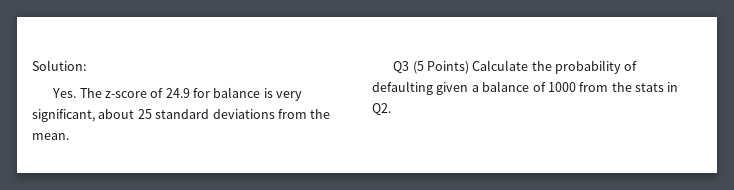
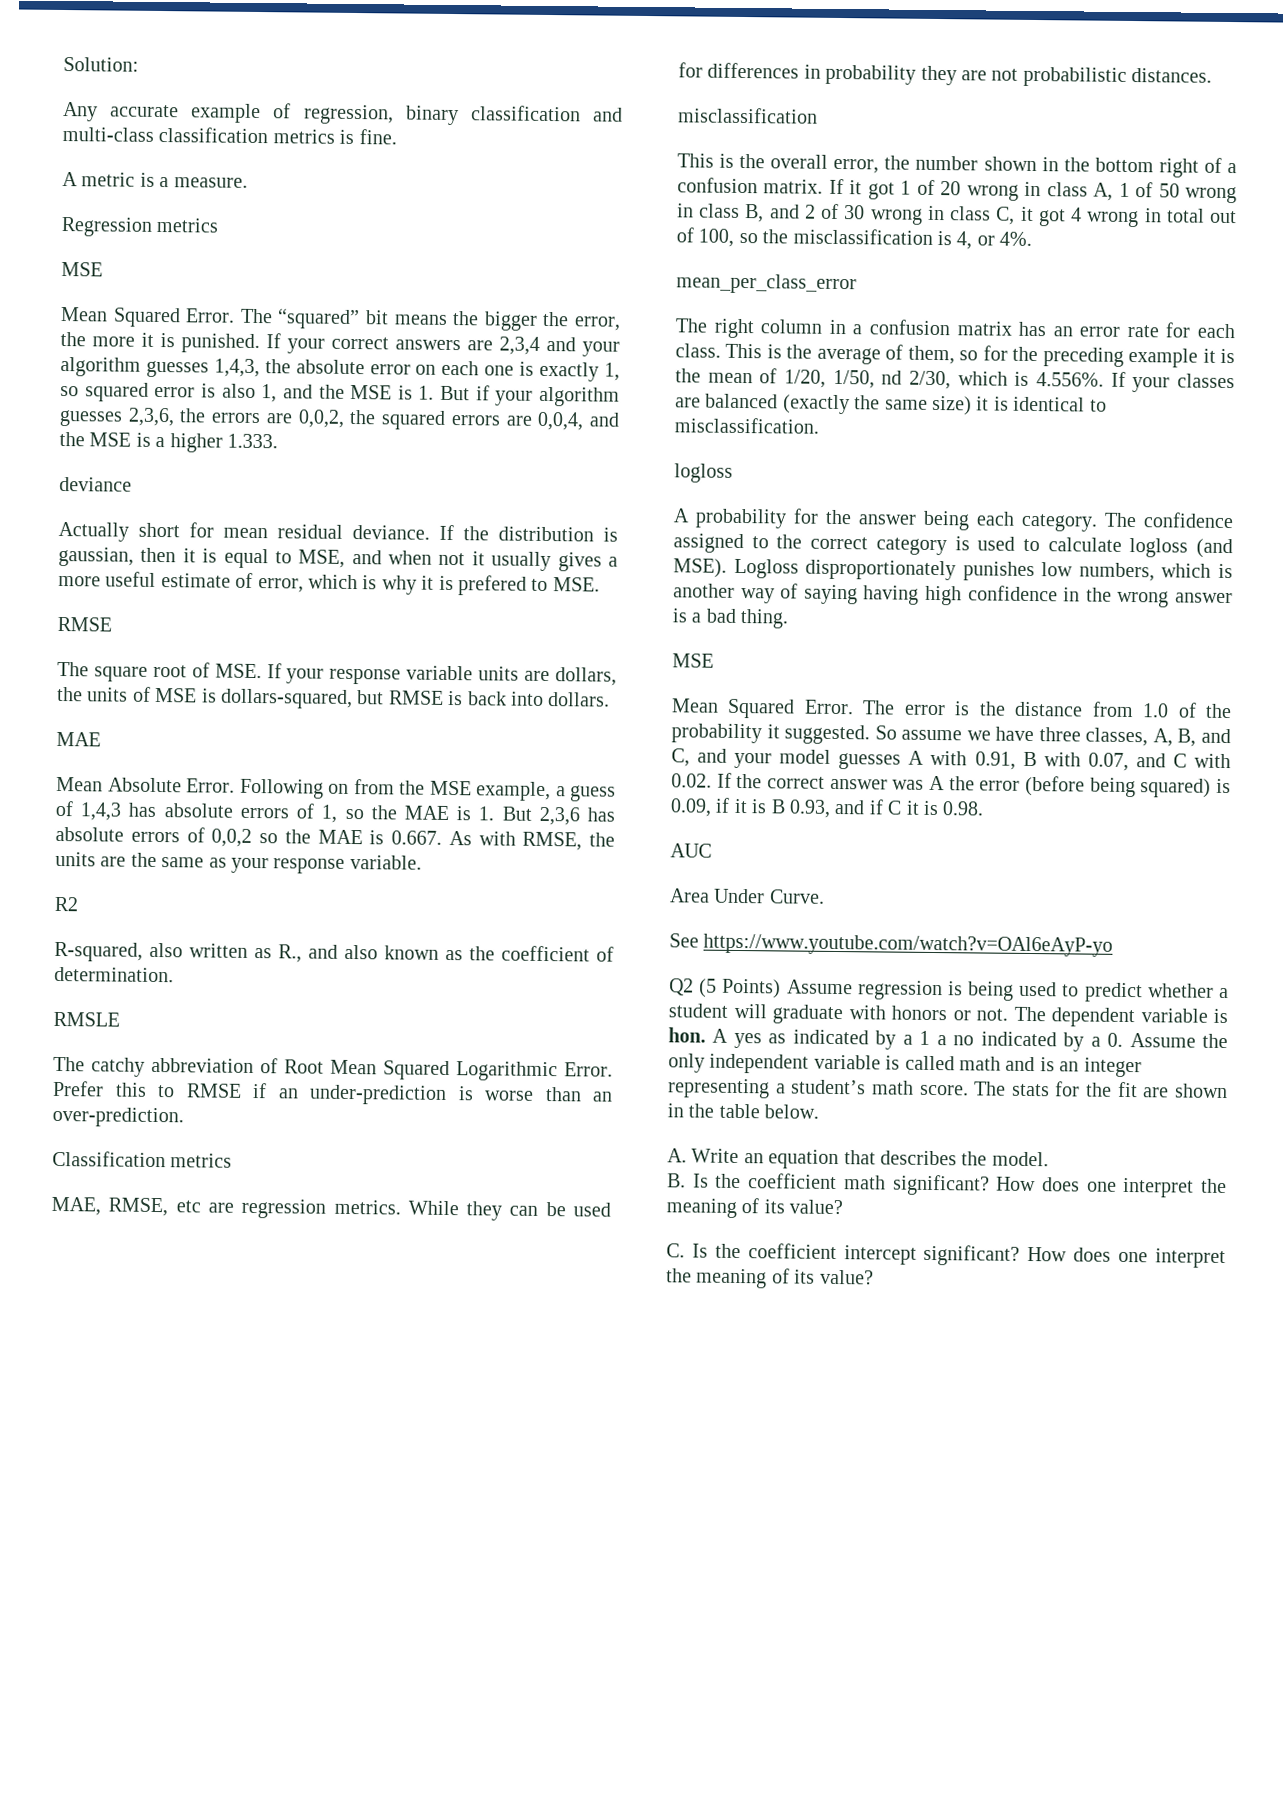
- Yes. The z-score of 24.9 for balance is very significant, about 25 standard deviations from the mean.
- Q3 (5 Points) Calculate the probability of defaulting given a balance of 1000 from the stats in Q2.
+ Any accurate example of regression, binary classification and multi-class classification metrics is fine.
+ A metric is a measure.
+ Regression metrics
+ MSE
+ Mean Squared Error. The “squared” bit means the bigger the error, the more it is punished. If your correct answers are 2,3,4 and your algorithm guesses 1,4,3, the absolute error on each one is exactly 1, so squared error is also 1, and the MSE is 1. But if your algorithm guesses 2,3,6, the errors are 0,0,2, the squared errors are 0,0,4, and the MSE is a higher 1.333.
+ deviance
+ Actually short for mean residual deviance. If the distribution is gaussian, then it is equal to MSE, and when not it usually gives a more useful estimate of error, which is why it is prefered to MSE.
+ RMSE
+ The square root of MSE. If your response variable units are dollars, the units of MSE is dollars-squared, but RMSE is back into dollars.
+ MAE
+ Mean Absolute Error. Following on from the MSE example, a guess of 1,4,3 has absolute errors of 1, so the MAE is 1. But 2,3,6 has absolute errors of 0,0,2 so the MAE is 0.667. As with RMSE, the units are the same as your response variable.
+ R2
+ R-squared, also written as R., and also known as the coefficient of determination.
+ RMSLE
+ The catchy abbreviation of Root Mean Squared Logarithmic Error. Prefer this to RMSE if an under-prediction is worse than an over-prediction.
+ Classification metrics
+ MAE, RMSE, etc are regression metrics. While they can be used for differences in probability they are not probabilistic distances.
+ misclassification
+ This is the overall error, the number shown in the bottom right of a confusion matrix. If it got 1 of 20 wrong in class A, 1 of 50 wrong in class B, and 2 of 30 wrong in class C, it got 4 wrong in total out of 100, so the misclassification is 4, or 4%.
+ mean_per_class_error
+ The right column in a confusion matrix has an error rate for each class. This is the average of them, so for the preceding example it is the mean of 1/20, 1/50, nd 2/30, which is 4.556%. If your classes are balanced (exactly the same size) it is identical to misclassification.
+ logloss
+ A probability for the answer being each category. The confidence assigned to the correct category is used to calculate logloss (and MSE). Logloss disproportionately punishes low numbers, which is another way of saying having high confidence in the wrong answer is a bad thing.
+ MSE
+ Mean Squared Error. The error is the distance from 1.0 of the probability it suggested. So assume we have three classes, A, B, and C, and your model guesses A with 0.91, B with 0.07, and C with 0.02. If the correct answer was A the error (before being squared) is 0.09, if it is B 0.93, and if C it is 0.98.
+ AUC
+ Area Under Curve.
+ See https://www.youtube.com/watch?v=OAl6eAyP-yo
+ Q2 (5 Points) Assume regression is being used to predict whether a student will graduate with honors or not. The dependent variable is hon. A yes as indicated by a 1 a no indicated by a 0. Assume the only independent variable is called math and is an integer representing a student’s math score. The stats for the fit are shown in the table below.
+ A. Write an equation that describes the model.
+ B. Is the coefficient math significant? How does one interpret the meaning of its value?
+ C. Is the coefficient intercept significant? How does one interpret the meaning of its value?

